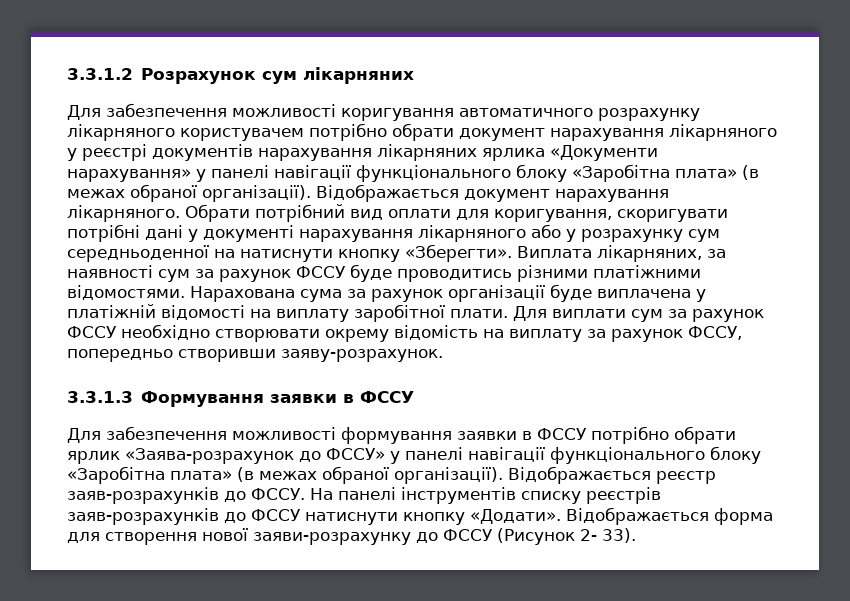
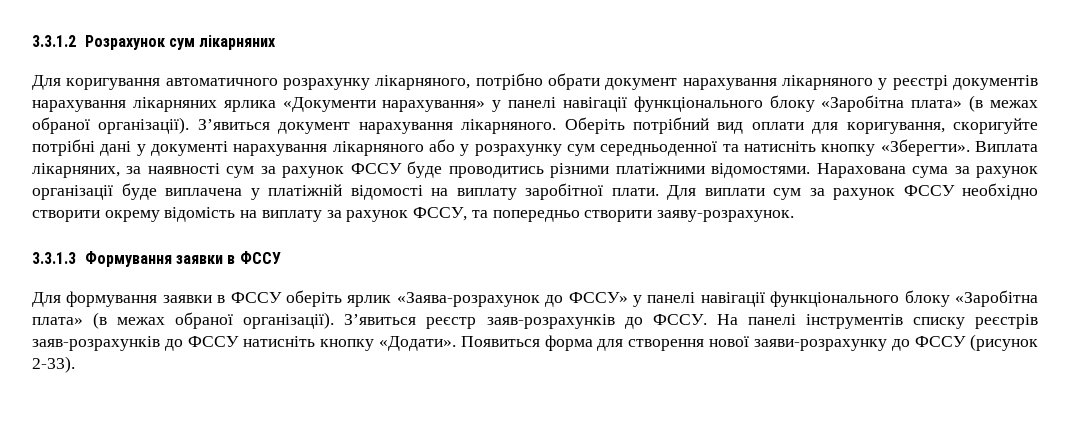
- Для забезпечення можливості коригування автоматичного розрахунку лікарняного користувачем потрібно обрати документ нарахування лікарняного у реєстрі документів нарахування лікарняних ярлика «Документи нарахування» у панелі навігації функціонального блоку «Заробітна плата» (в межах обраної організації).
+ Для коригування автоматичного розрахунку лікарняного, потрібно обрати документ нарахування лікарняного у реєстрі документів нарахування лікарняних ярлика «Документи нарахування» у панелі навігації функціонального блоку «Заробітна плата» (в межах обраної організації).
- Відображається документ нарахування лікарняного.
+ З’явиться документ нарахування лікарняного.
- Обрати потрібний вид оплати для коригування, скоригувати потрібні дані у документі нарахування лікарняного або у розрахунку сум середньоденної на натиснути кнопку «Зберегти».
+ Оберіть потрібний вид оплати для коригування, скоригуйте потрібні дані у документі нарахування лікарняного або у розрахунку сум середньоденної та натисніть кнопку «Зберегти».
- Для виплати сум за рахунок ФССУ необхідно створювати окрему відомість на виплату за рахунок ФССУ, попередньо створивши заяву-розрахунок.
+ Для виплати сум за рахунок ФССУ необхідно створити окрему відомість на виплату за рахунок ФССУ, та попередньо створити заяву-розрахунок.
- Для забезпечення можливості формування заявки в ФССУ потрібно обрати ярлик «Заява-розрахунок до ФССУ» у панелі навігації функціонального блоку «Заробітна плата» (в межах обраної організації).
+ Для формування заявки в ФССУ оберіть ярлик «Заява-розрахунок до ФССУ» у панелі навігації функціонального блоку «Заробітна плата» (в межах обраної організації).
- Відображається реєстр заяв-розрахунків до ФССУ.
+ З’явиться реєстр заяв-розрахунків до ФССУ.
- На панелі інструментів списку реєстрів заяв-розрахунків до ФССУ натиснути кнопку «Додати».
+ На панелі інструментів списку реєстрів заяв-розрахунків до ФССУ натисніть кнопку «Додати».
- Відображається форма для створення нової заяви-розрахунку до ФССУ (Рисунок 2- 33).
+ Появиться форма для створення нової заяви-розрахунку до ФССУ (рисунок 2-33).

